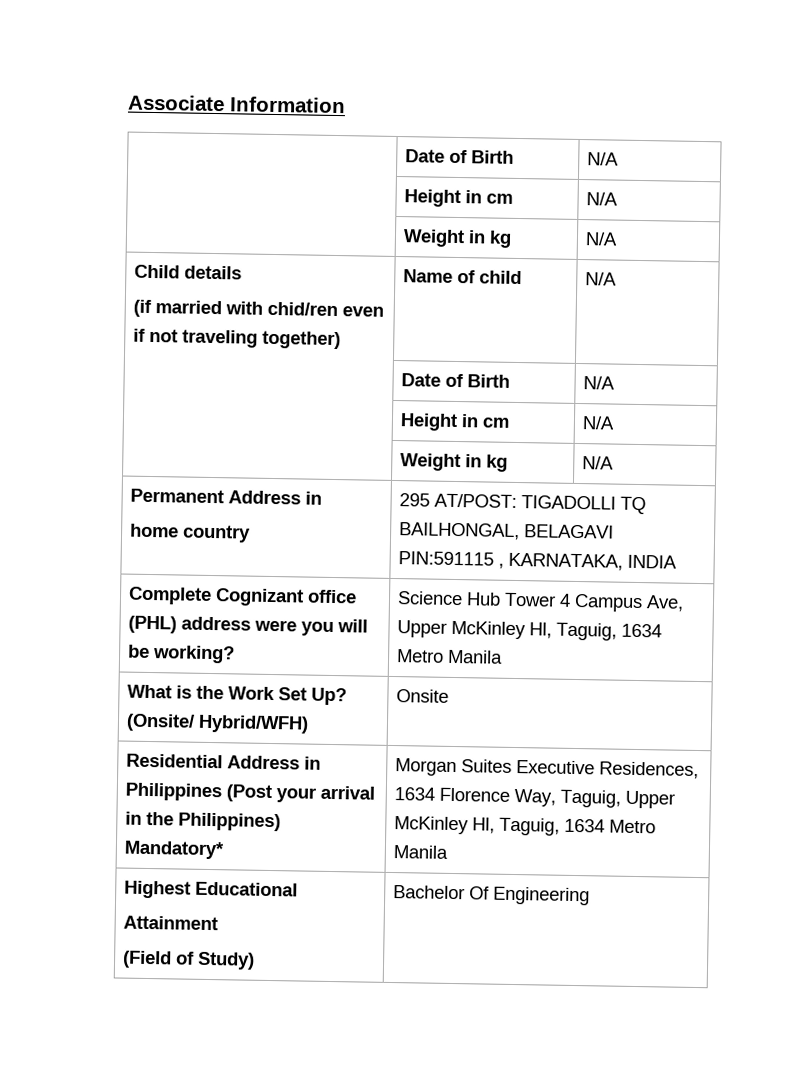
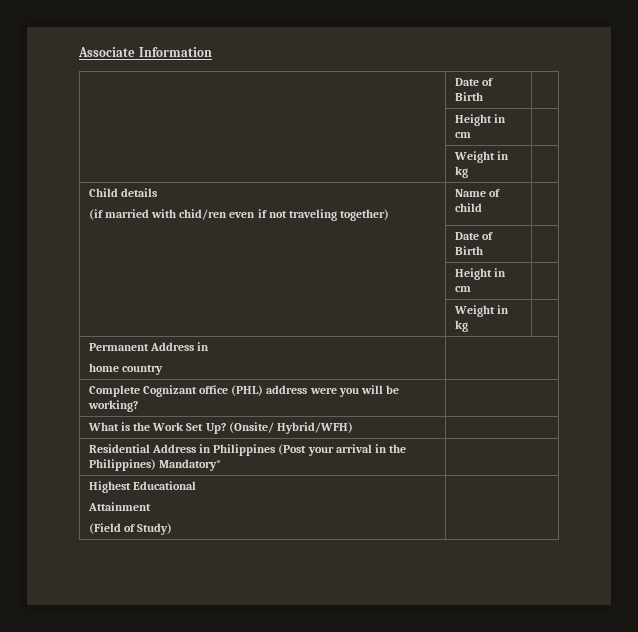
  Associate Information
- | Date of Birth | N/A
- | Height in cm | N/A
- | Weight in kg | N/A
+ | Date of Birth |
+ | Height in cm |
+ | Weight in kg |
  Child details
- (if married with chid/ren even if not traveling together) | Name of child | N/A
- | Date of Birth | N/A
- | Height in cm | N/A
- | Weight in kg | N/A
+ (if married with chid/ren even if not traveling together) | Name of child |
+ | Date of Birth |
+ | Height in cm |
+ | Weight in kg |
  Permanent Address in
- home country | 295 AT/POST: TIGADOLLI TQ BAILHONGAL, BELAGAVI PIN:591115 , KARNATAKA, INDIA
+ home country |
- Complete Cognizant office (PHL) address were you will be working? | Science Hub Tower 4 Campus Ave, Upper McKinley Hl, Taguig, 1634 Metro Manila
+ Complete Cognizant office (PHL) address were you will be working? |
- What is the Work Set Up? (Onsite/ Hybrid/WFH) | Onsite
+ What is the Work Set Up? (Onsite/ Hybrid/WFH) |
- Residential Address in Philippines (Post your arrival in the Philippines) Mandatory* | Morgan Suites Executive Residences, 1634 Florence Way, Taguig, Upper McKinley Hl, Taguig, 1634 Metro Manila
+ Residential Address in Philippines (Post your arrival in the Philippines) Mandatory* |
  Highest Educational
  Attainment
- (Field of Study) | Bachelor Of Engineering
+ (Field of Study) |

